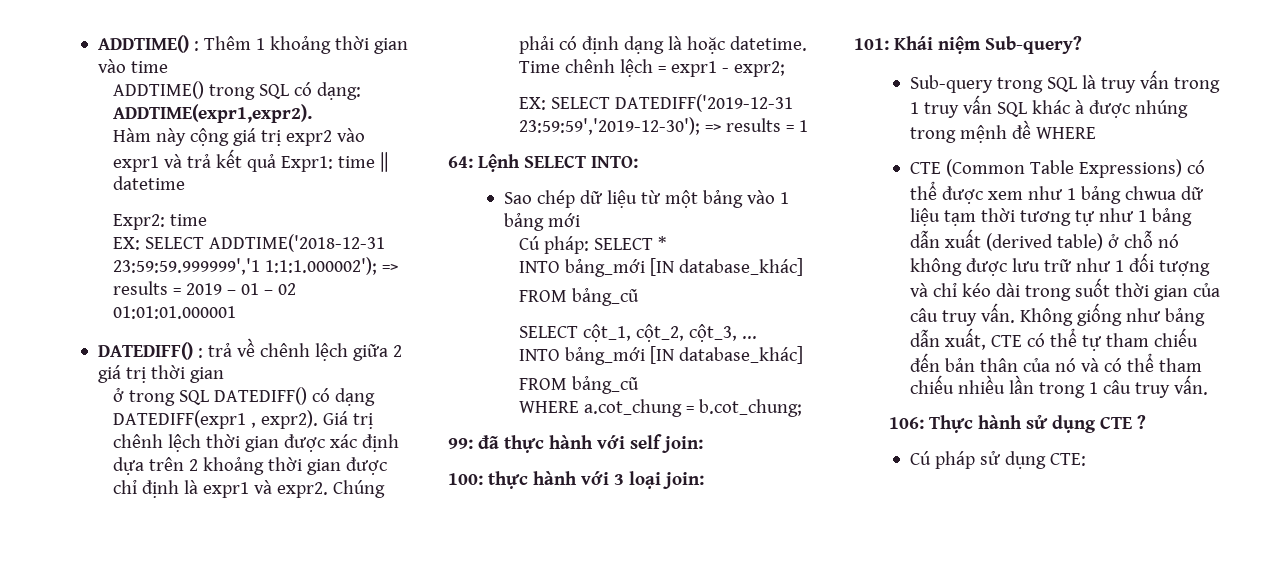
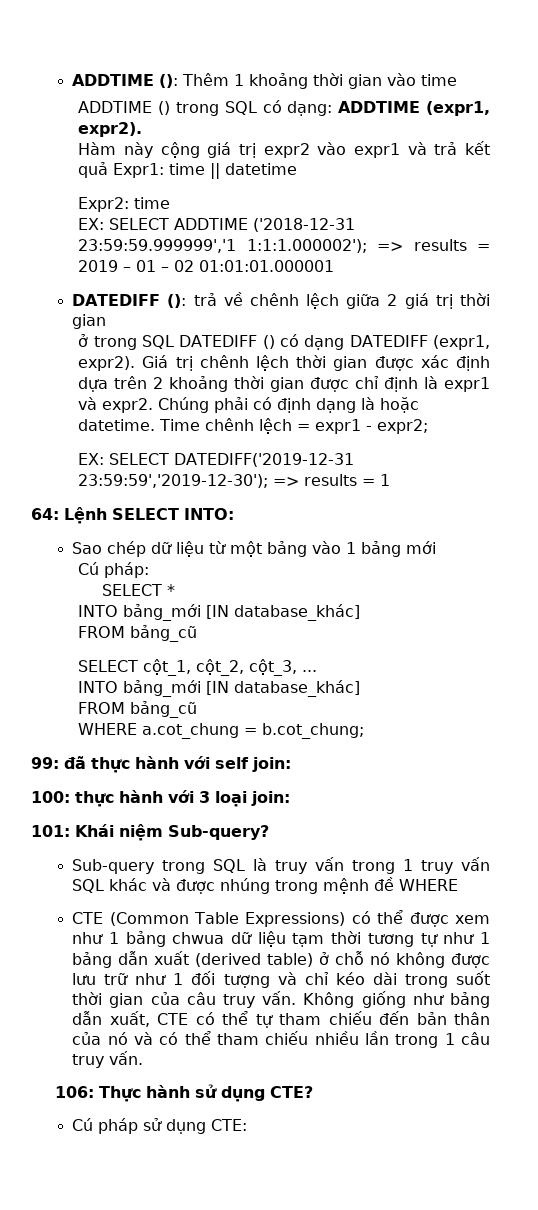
- ADDTIME() : Thêm 1 khoảng thời gian vào time
+ ADDTIME (): Thêm 1 khoảng thời gian vào time
- ADDTIME() trong SQL có dạng: ADDTIME(expr1,expr2).
+ ADDTIME () trong SQL có dạng: ADDTIME (expr1, expr2).
- EX: SELECT ADDTIME('2018-12-31 23:59:59.999999','1 1:1:1.000002'); => results = 2019 – 01 – 02 01:01:01.000001
+ EX: SELECT ADDTIME ('2018-12-31 23:59:59.999999','1 1:1:1.000002'); => results = 2019 – 01 – 02 01:01:01.000001
- DATEDIFF() : trả về chênh lệch giữa 2 giá trị thời gian
+ DATEDIFF (): trả về chênh lệch giữa 2 giá trị thời gian
- ở trong SQL DATEDIFF() có dạng DATEDIFF(expr1 , expr2).
+ ở trong SQL DATEDIFF () có dạng DATEDIFF (expr1, expr2).
- Cú pháp: SELECT *
+ Cú pháp:
+ SELECT *
- Sub-query trong SQL là truy vấn trong 1 truy vấn SQL khác à được nhúng trong mệnh đề WHERE
+ Sub-query trong SQL là truy vấn trong 1 truy vấn SQL khác và được nhúng trong mệnh đề WHERE
- 106: Thực hành sử dụng CTE ?
+ 106: Thực hành sử dụng CTE?

